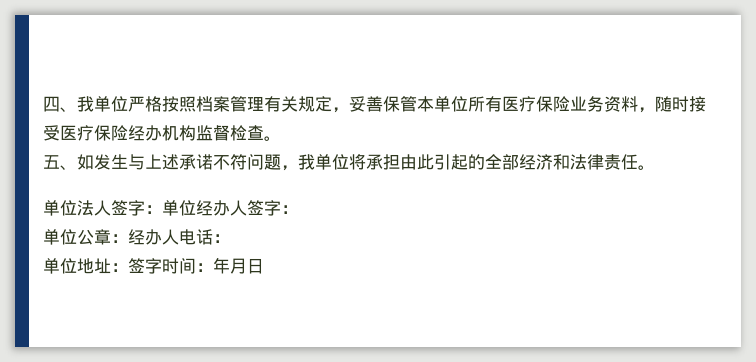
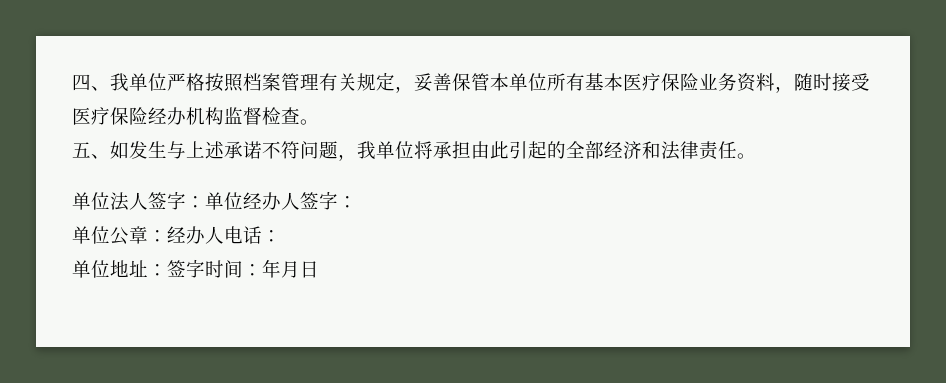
- 四、我单位严格按照档案管理有关规定，妥善保管本单位所有医疗保险业务资料，随时接受医疗保险经办机构监督检查。
+ 四、我单位严格按照档案管理有关规定，妥善保管本单位所有基本医疗保险业务资料，随时接受医疗保险经办机构监督检查。

